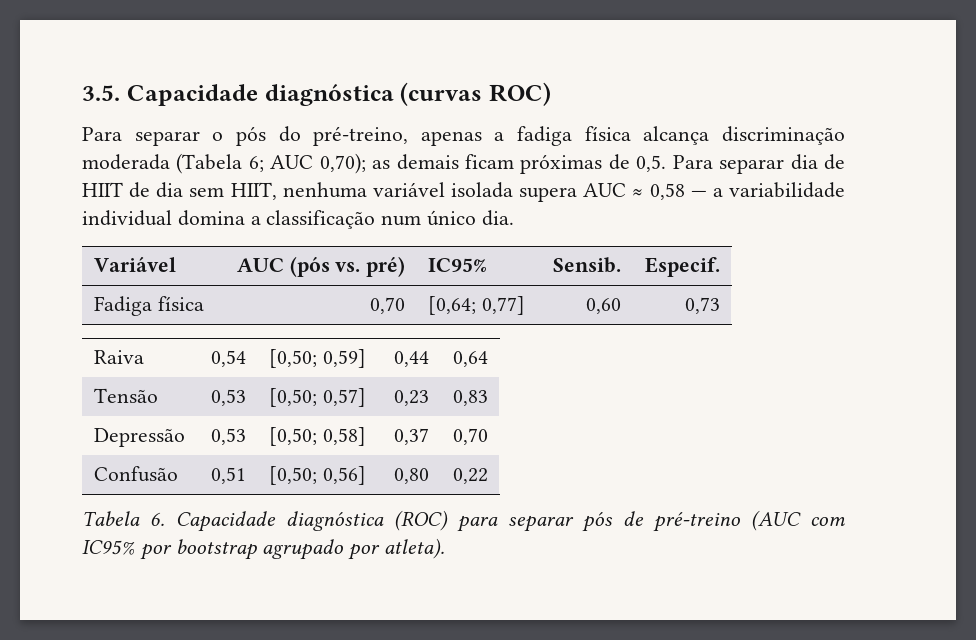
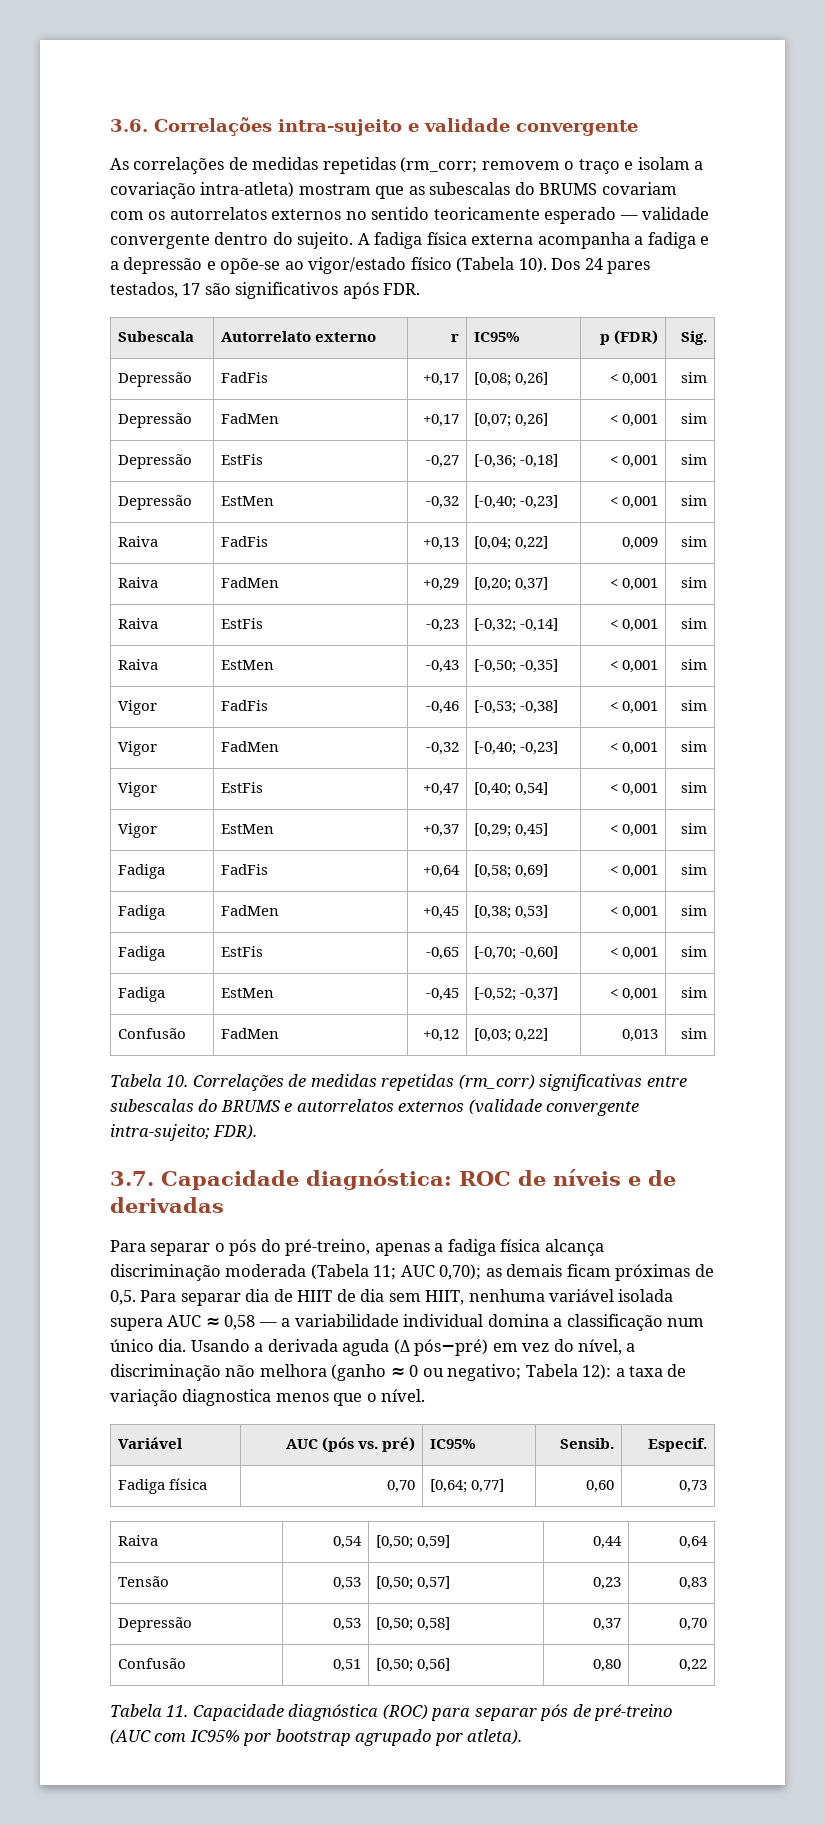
- 3.5. Capacidade diagnóstica (curvas ROC)
+ 3.6. Correlações intra-sujeito e validade convergente
+ As correlações de medidas repetidas (rm_corr; removem o traço e isolam a covariação intra-atleta) mostram que as subescalas do BRUMS covariam com os autorrelatos externos no sentido teoricamente esperado — validade convergente dentro do sujeito. A fadiga física externa acompanha a fadiga e a depressão e opõe-se ao vigor/estado físico (Tabela 10). Dos 24 pares testados, 17 são significativos após FDR.
+ Subescala | Autorrelato externo | r | IC95% | p (FDR) | Sig.
+ Depressão | FadFis | +0,17 | [0,08; 0,26] | < 0,001 | sim
+ Depressão | FadMen | +0,17 | [0,07; 0,26] | < 0,001 | sim
+ Depressão | EstFis | -0,27 | [-0,36; -0,18] | < 0,001 | sim
+ Depressão | EstMen | -0,32 | [-0,40; -0,23] | < 0,001 | sim
+ Raiva | FadFis | +0,13 | [0,04; 0,22] | 0,009 | sim
+ Raiva | FadMen | +0,29 | [0,20; 0,37] | < 0,001 | sim
+ Raiva | EstFis | -0,23 | [-0,32; -0,14] | < 0,001 | sim
+ Raiva | EstMen | -0,43 | [-0,50; -0,35] | < 0,001 | sim
+ Vigor | FadFis | -0,46 | [-0,53; -0,38] | < 0,001 | sim
+ Vigor | FadMen | -0,32 | [-0,40; -0,23] | < 0,001 | sim
+ Vigor | EstFis | +0,47 | [0,40; 0,54] | < 0,001 | sim
+ Vigor | EstMen | +0,37 | [0,29; 0,45] | < 0,001 | sim
+ Fadiga | FadFis | +0,64 | [0,58; 0,69] | < 0,001 | sim
+ Fadiga | FadMen | +0,45 | [0,38; 0,53] | < 0,001 | sim
+ Fadiga | EstFis | -0,65 | [-0,70; -0,60] | < 0,001 | sim
+ Fadiga | EstMen | -0,45 | [-0,52; -0,37] | < 0,001 | sim
+ Confusão | FadMen | +0,12 | [0,03; 0,22] | 0,013 | sim
+ Tabela 10. Correlações de medidas repetidas (rm_corr) significativas entre subescalas do BRUMS e autorrelatos externos (validade convergente intra-sujeito; FDR).
+ 3.7. Capacidade diagnóstica: ROC de níveis e de derivadas
- Para separar o pós do pré-treino, apenas a fadiga física alcança discriminação moderada (Tabela 6; AUC 0,70); as demais ficam próximas de 0,5.
+ Para separar o pós do pré-treino, apenas a fadiga física alcança discriminação moderada (Tabela 11; AUC 0,70); as demais ficam próximas de 0,5.
+ Usando a derivada aguda (Δ pós−pré) em vez do nível, a discriminação não melhora (ganho ≈ 0 ou negativo; Tabela 12): a taxa de variação diagnostica menos que o nível.
- Tabela 6. Capacidade diagnóstica (ROC) para separar pós de pré-treino (AUC com IC95% por bootstrap agrupado por atleta).
+ Tabela 11. Capacidade diagnóstica (ROC) para separar pós de pré-treino (AUC com IC95% por bootstrap agrupado por atleta).

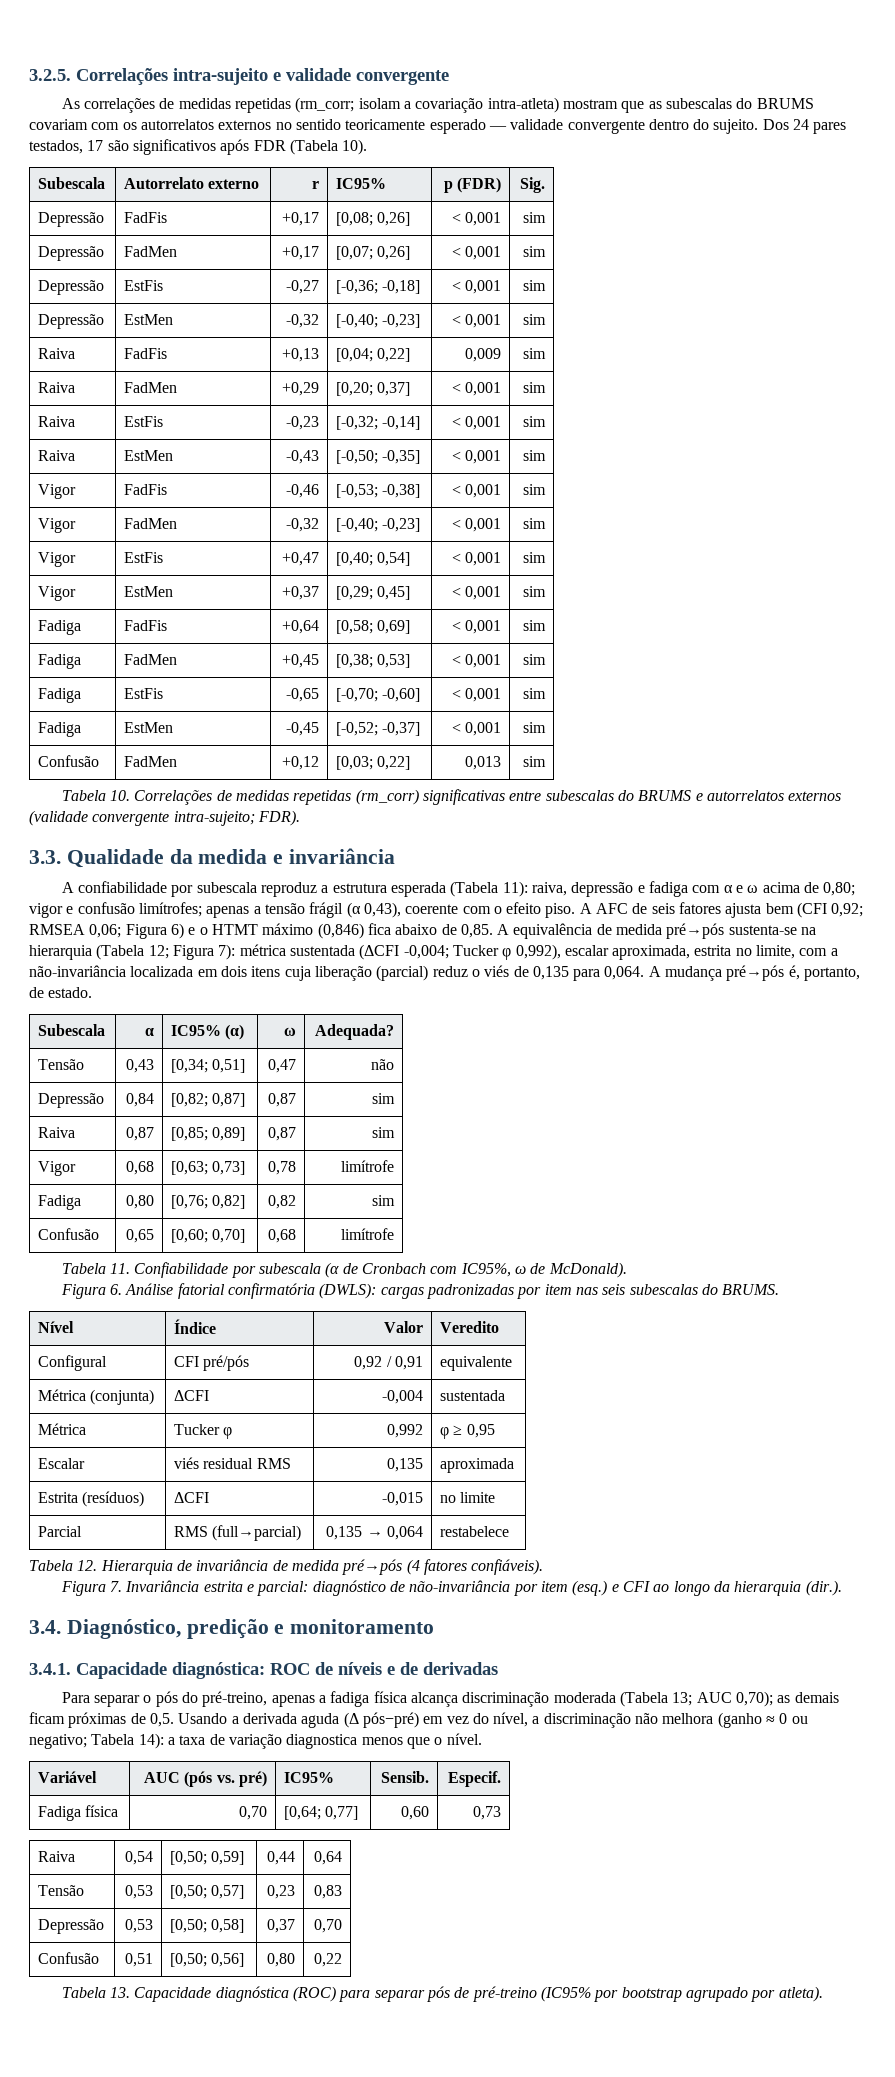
- 3.6. Correlações intra-sujeito e validade convergente
+ 3.2.5. Correlações intra-sujeito e validade convergente
- As correlações de medidas repetidas (rm_corr; removem o traço e isolam a covariação intra-atleta) mostram que as subescalas do BRUMS covariam com os autorrelatos externos no sentido teoricamente esperado — validade convergente dentro do sujeito.
+ As correlações de medidas repetidas (rm_corr; isolam a covariação intra-atleta) mostram que as subescalas do BRUMS covariam com os autorrelatos externos no sentido teoricamente esperado — validade convergente dentro do sujeito.
- A fadiga física externa acompanha a fadiga e a depressão e opõe-se ao vigor/estado físico (Tabela 10).
- Dos 24 pares testados, 17 são significativos após FDR.
+ Dos 24 pares testados, 17 são significativos após FDR (Tabela 10).
- 3.7. Capacidade diagnóstica: ROC de níveis e de derivadas
+ 3.3. Qualidade da medida e invariância
+ A confiabilidade por subescala reproduz a estrutura esperada (Tabela 11): raiva, depressão e fadiga com α e ω acima de 0,80; vigor e confusão limítrofes; apenas a tensão frágil (α 0,43), coerente com o efeito piso. A AFC de seis fatores ajusta bem (CFI 0,92; RMSEA 0,06; Figura 6) e o HTMT máximo (0,846) fica abaixo de 0,85. A equivalência de medida pré→pós sustenta-se na hierarquia (Tabela 12; Figura 7): métrica sustentada (ΔCFI -0,004; Tucker φ 0,992), escalar aproximada, estrita no limite, com a não-invariância localizada em dois itens cuja liberação (parcial) reduz o viés de 0,135 para 0,064. A mudança pré→pós é, portanto, de estado.
+ Subescala | α | IC95% (α) | ω | Adequada?
+ Tensão | 0,43 | [0,34; 0,51] | 0,47 | não
+ Depressão | 0,84 | [0,82; 0,87] | 0,87 | sim
+ Raiva | 0,87 | [0,85; 0,89] | 0,87 | sim
+ Vigor | 0,68 | [0,63; 0,73] | 0,78 | limítrofe
+ Fadiga | 0,80 | [0,76; 0,82] | 0,82 | sim
+ Confusão | 0,65 | [0,60; 0,70] | 0,68 | limítrofe
+ Tabela 11. Confiabilidade por subescala (α de Cronbach com IC95%, ω de McDonald).
+ Figura 6. Análise fatorial confirmatória (DWLS): cargas padronizadas por item nas seis subescalas do BRUMS.
+ Nível | Índice | Valor | Veredito
+ Configural | CFI pré/pós | 0,92 / 0,91 | equivalente
+ Métrica (conjunta) | ΔCFI | -0,004 | sustentada
+ Métrica | Tucker φ | 0,992 | φ ≥ 0,95
+ Escalar | viés residual RMS | 0,135 | aproximada
+ Estrita (resíduos) | ΔCFI | -0,015 | no limite
+ Parcial | RMS (full→parcial) | 0,135 → 0,064 | restabelece
+ Tabela 12. Hierarquia de invariância de medida pré→pós (4 fatores confiáveis).
+ Figura 7. Invariância estrita e parcial: diagnóstico de não-invariância por item (esq.) e CFI ao longo da hierarquia (dir.).
+ 3.4. Diagnóstico, predição e monitoramento
+ 3.4.1. Capacidade diagnóstica: ROC de níveis e de derivadas
- Para separar o pós do pré-treino, apenas a fadiga física alcança discriminação moderada (Tabela 11; AUC 0,70); as demais ficam próximas de 0,5.
+ Para separar o pós do pré-treino, apenas a fadiga física alcança discriminação moderada (Tabela 13; AUC 0,70); as demais ficam próximas de 0,5.
- Para separar dia de HIIT de dia sem HIIT, nenhuma variável isolada supera AUC ≈ 0,58 — a variabilidade individual domina a classificação num único dia.
- Usando a derivada aguda (Δ pós−pré) em vez do nível, a discriminação não melhora (ganho ≈ 0 ou negativo; Tabela 12): a taxa de variação diagnostica menos que o nível.
+ Usando a derivada aguda (Δ pós−pré) em vez do nível, a discriminação não melhora (ganho ≈ 0 ou negativo; Tabela 14): a taxa de variação diagnostica menos que o nível.
- Tabela 11. Capacidade diagnóstica (ROC) para separar pós de pré-treino (AUC com IC95% por bootstrap agrupado por atleta).
+ Tabela 13. Capacidade diagnóstica (ROC) para separar pós de pré-treino (IC95% por bootstrap agrupado por atleta).

